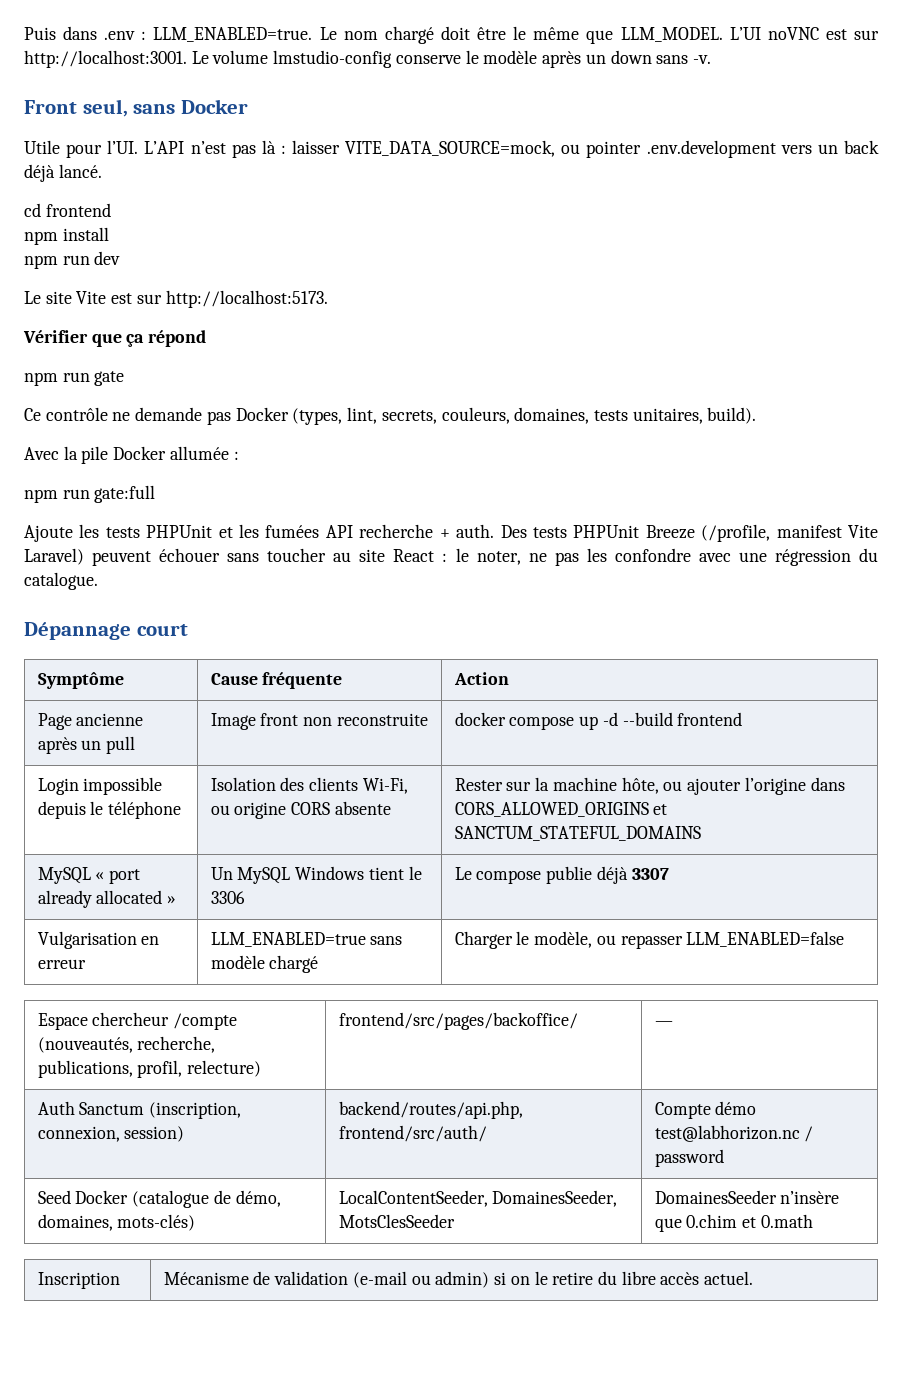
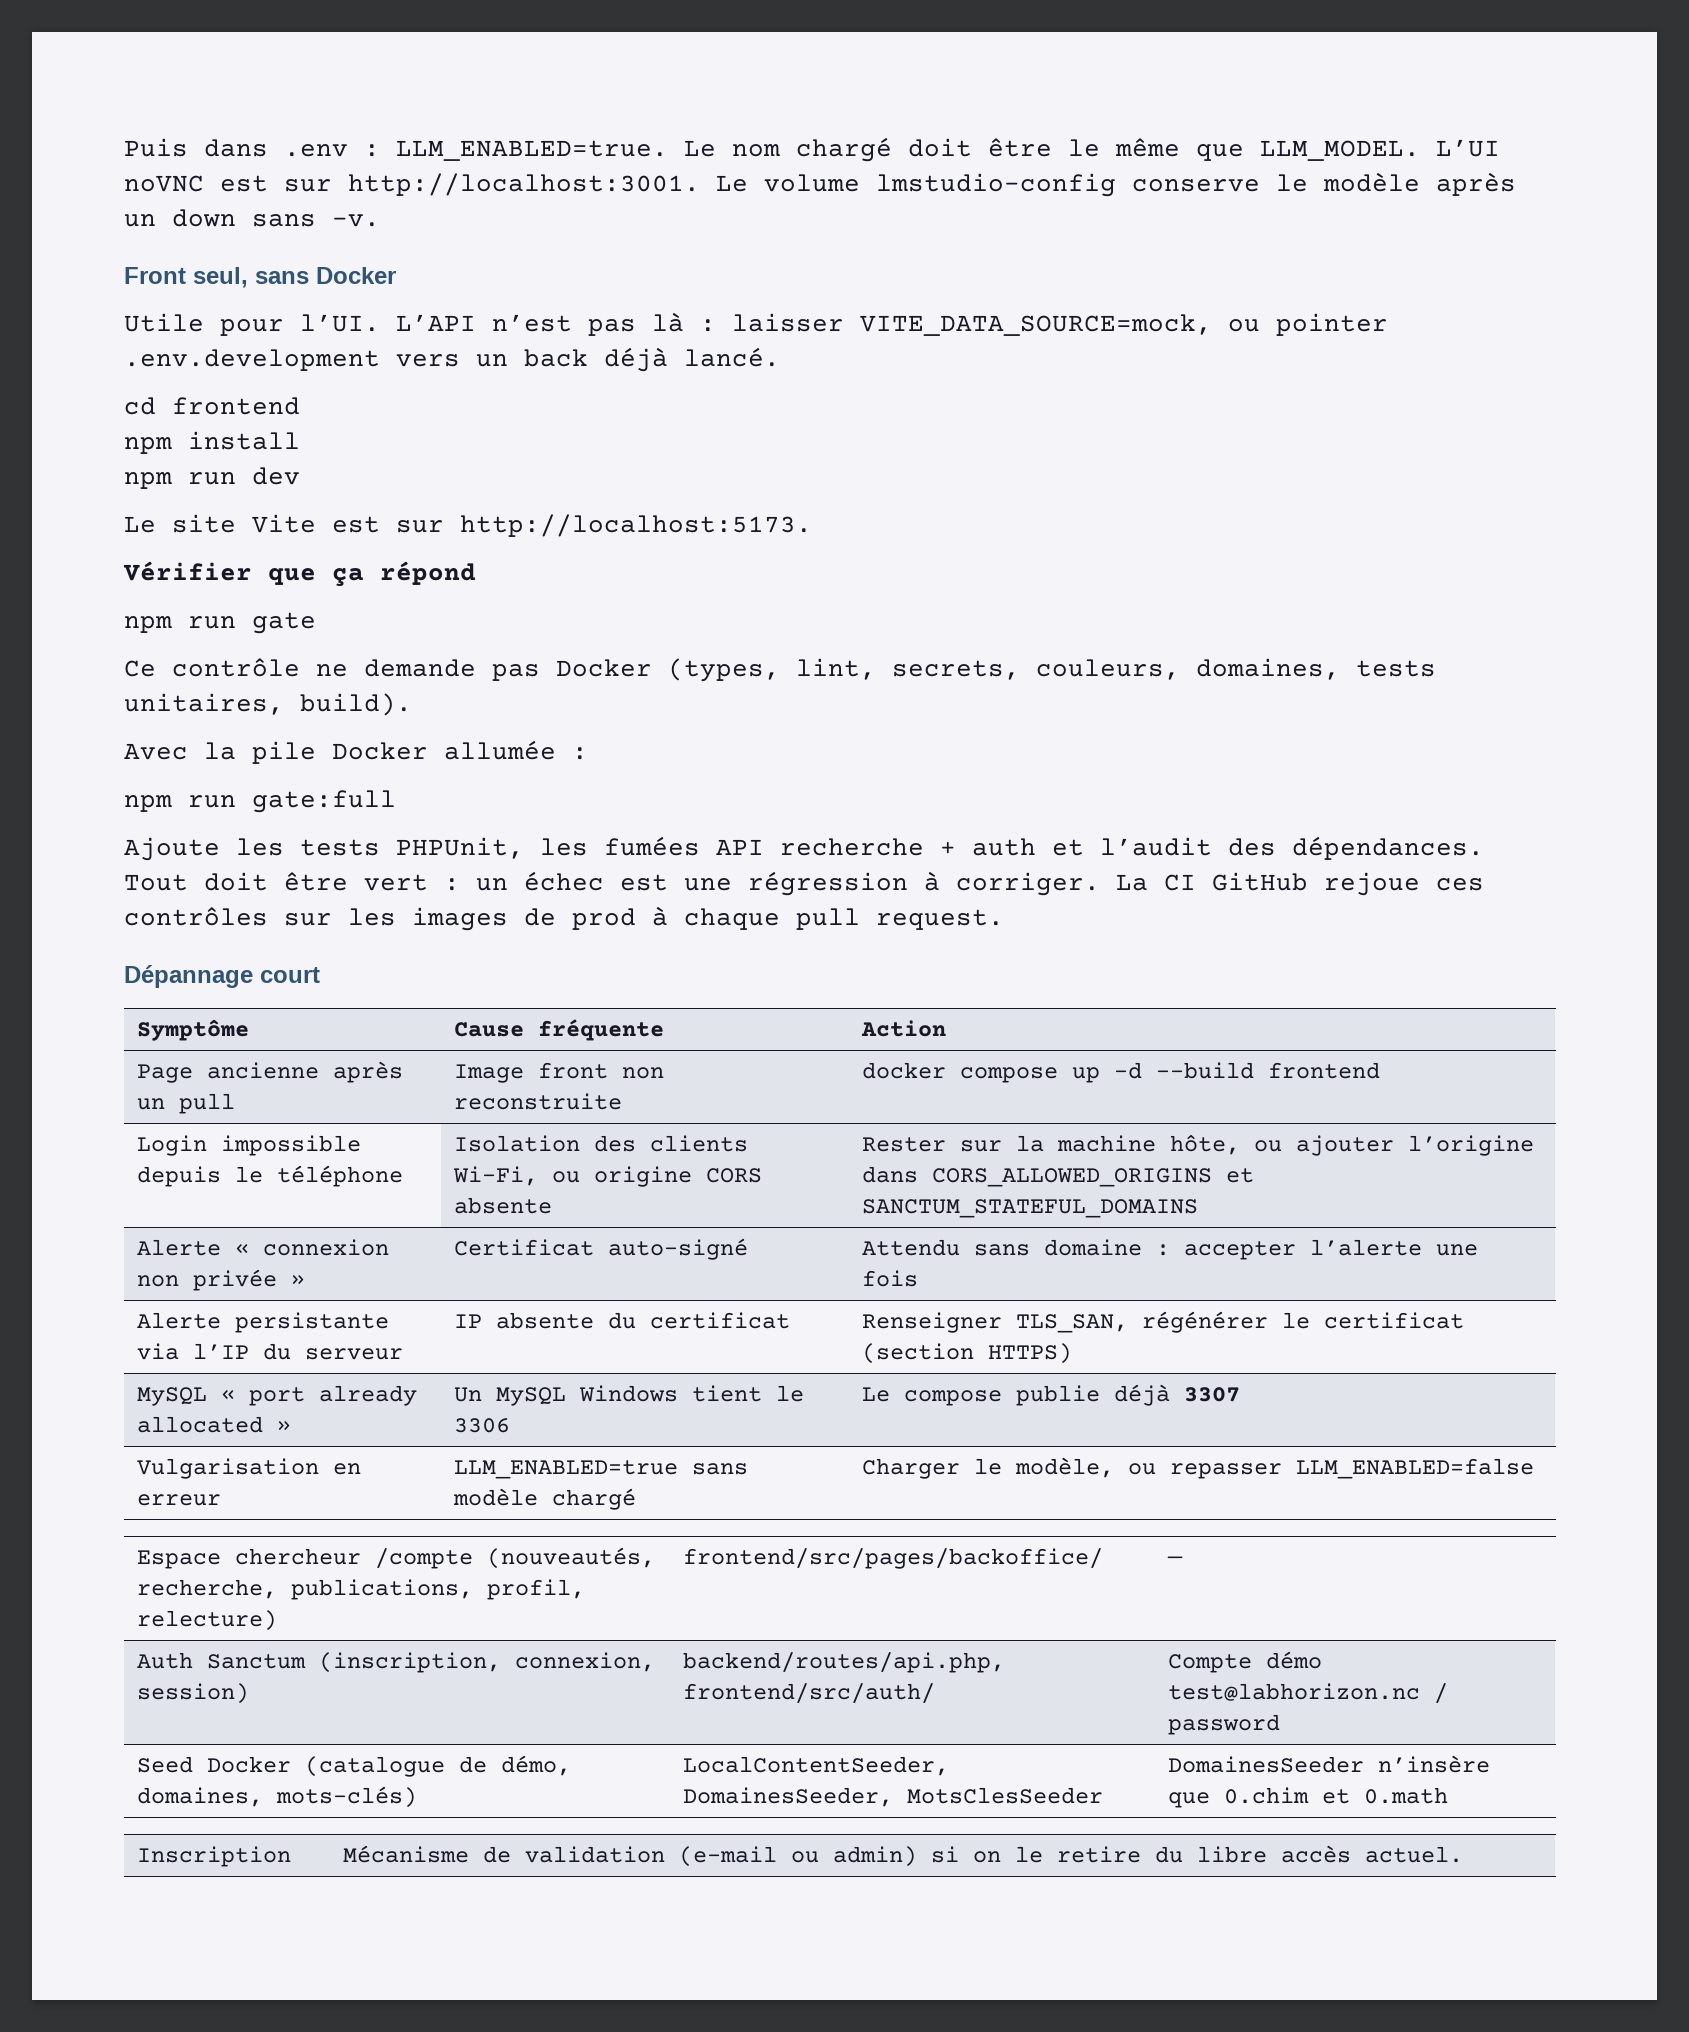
- Ajoute les tests PHPUnit et les fumées API recherche + auth. Des tests PHPUnit Breeze (/profile, manifest Vite Laravel) peuvent échouer sans toucher au site React : le noter, ne pas les confondre avec une régression du catalogue.
+ Ajoute les tests PHPUnit, les fumées API recherche + auth et l’audit des dépendances. Tout doit être vert : un échec est une régression à corriger. La CI GitHub rejoue ces contrôles sur les images de prod à chaque pull request.
+ Alerte « connexion non privée » | Certificat auto-signé | Attendu sans domaine : accepter l’alerte une fois
+ Alerte persistante via l’IP du serveur | IP absente du certificat | Renseigner TLS_SAN, régénérer le certificat (section HTTPS)

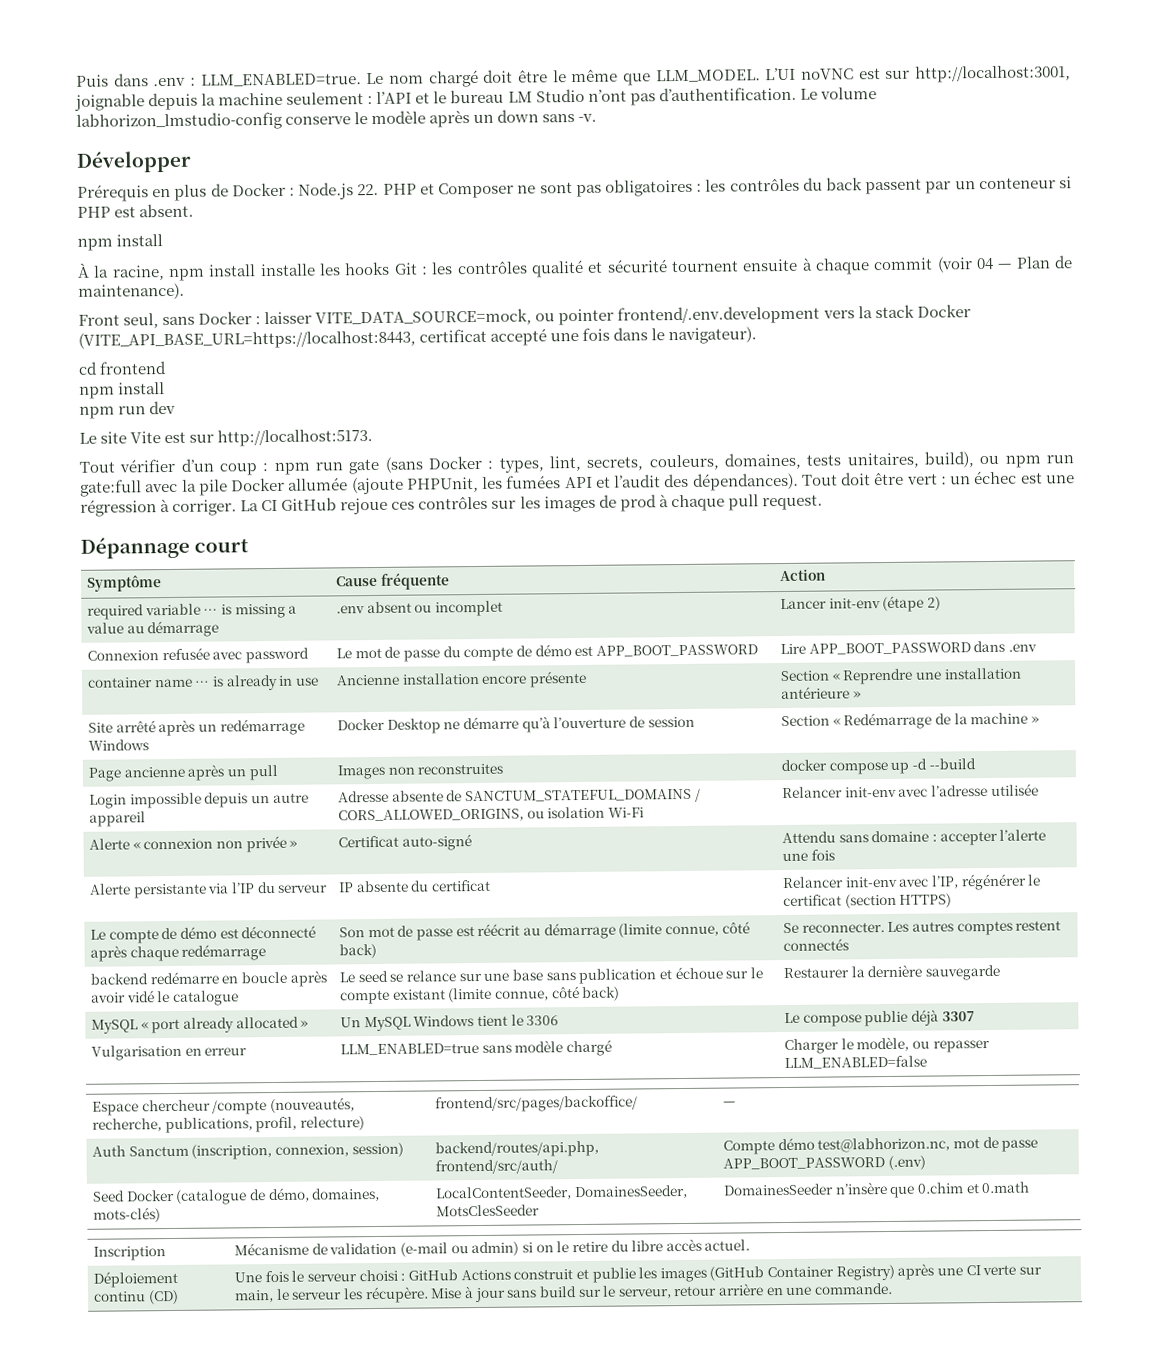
- L’UI noVNC est sur http://localhost:3001.
+ L’UI noVNC est sur http://localhost:3001, joignable depuis la machine seulement : l’API et le bureau LM Studio n’ont pas d’authentification.
- Le volume lmstudio-config conserve le modèle après un down sans -v.
+ Le volume labhorizon_lmstudio-config conserve le modèle après un down sans -v.
- Front seul, sans Docker
- Utile pour l’UI. L’API n’est pas là : laisser VITE_DATA_SOURCE=mock, ou pointer .env.development vers un back déjà lancé.
+ Développer
+ Prérequis en plus de Docker : Node.js 22. PHP et Composer ne sont pas obligatoires : les contrôles du back passent par un conteneur si PHP est absent.
+ npm install
+ À la racine, npm install installe les hooks Git : les contrôles qualité et sécurité tournent ensuite à chaque commit (voir 04 — Plan de maintenance).
+ Front seul, sans Docker : laisser VITE_DATA_SOURCE=mock, ou pointer frontend/.env.development vers la stack Docker (VITE_API_BASE_URL=https://localhost:8443, certificat accepté une fois dans le navigateur).
- Vérifier que ça répond
- npm run gate
- Ce contrôle ne demande pas Docker (types, lint, secrets, couleurs, domaines, tests unitaires, build).
- Avec la pile Docker allumée :
- npm run gate:full
- Ajoute les tests PHPUnit, les fumées API recherche + auth et l’audit des dépendances.
+ Tout vérifier d’un coup : npm run gate (sans Docker : types, lint, secrets, couleurs, domaines, tests unitaires, build), ou npm run gate:full avec la pile Docker allumée (ajoute PHPUnit, les fumées API et l’audit des dépendances).
+ required variable … is missing a value au démarrage | .env absent ou incomplet | Lancer init-env (étape 2)
+ Connexion refusée avec password | Le mot de passe du compte de démo est APP_BOOT_PASSWORD | Lire APP_BOOT_PASSWORD dans .env
+ container name … is already in use | Ancienne installation encore présente | Section « Reprendre une installation antérieure »
+ Site arrêté après un redémarrage Windows | Docker Desktop ne démarre qu’à l’ouverture de session | Section « Redémarrage de la machine »
- Page ancienne après un pull | Image front non reconstruite | docker compose up -d --build frontend
+ Page ancienne après un pull | Images non reconstruites | docker compose up -d --build
- Login impossible depuis le téléphone | Isolation des clients Wi-Fi, ou origine CORS absente | Rester sur la machine hôte, ou ajouter l’origine dans CORS_ALLOWED_ORIGINS et SANCTUM_STATEFUL_DOMAINS
+ Login impossible depuis un autre appareil | Adresse absente de SANCTUM_STATEFUL_DOMAINS / CORS_ALLOWED_ORIGINS, ou isolation Wi-Fi | Relancer init-env avec l’adresse utilisée
- Alerte persistante via l’IP du serveur | IP absente du certificat | Renseigner TLS_SAN, régénérer le certificat (section HTTPS)
+ Alerte persistante via l’IP du serveur | IP absente du certificat | Relancer init-env avec l’IP, régénérer le certificat (section HTTPS)
+ Le compte de démo est déconnecté après chaque redémarrage | Son mot de passe est réécrit au démarrage (limite connue, côté back) | Se reconnecter. Les autres comptes restent connectés
+ backend redémarre en boucle après avoir vidé le catalogue | Le seed se relance sur une base sans publication et échoue sur le compte existant (limite connue, côté back) | Restaurer la dernière sauvegarde
- Auth Sanctum (inscription, connexion, session) | backend/routes/api.php, frontend/src/auth/ | Compte démo test@labhorizon.nc / password
+ Auth Sanctum (inscription, connexion, session) | backend/routes/api.php, frontend/src/auth/ | Compte démo test@labhorizon.nc, mot de passe APP_BOOT_PASSWORD (.env)
+ Déploiement continu (CD) | Une fois le serveur choisi : GitHub Actions construit et publie les images (GitHub Container Registry) après une CI verte sur main, le serveur les récupère. Mise à jour sans build sur le serveur, retour arrière en une commande.

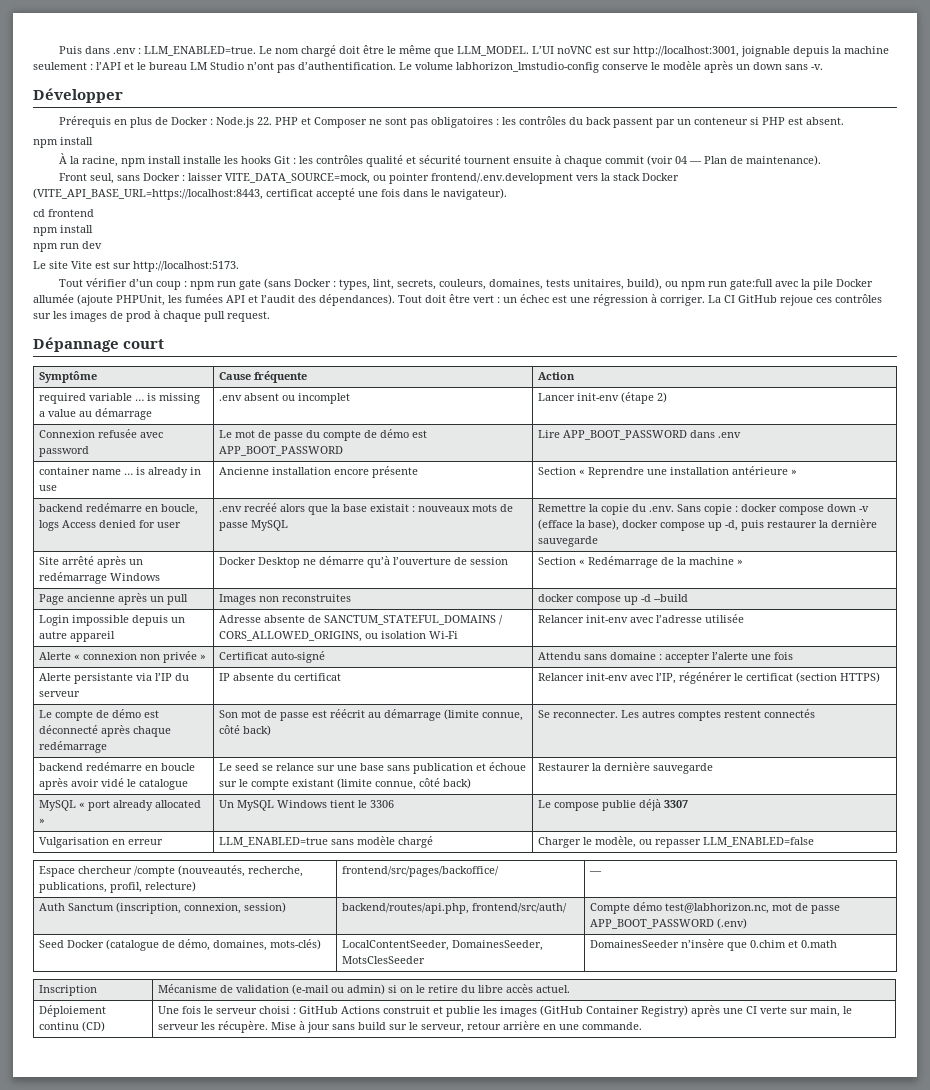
+ backend redémarre en boucle, logs Access denied for user | .env recréé alors que la base existait : nouveaux mots de passe MySQL | Remettre la copie du .env. Sans copie : docker compose down -v (efface la base), docker compose up -d, puis restaurer la dernière sauvegarde

